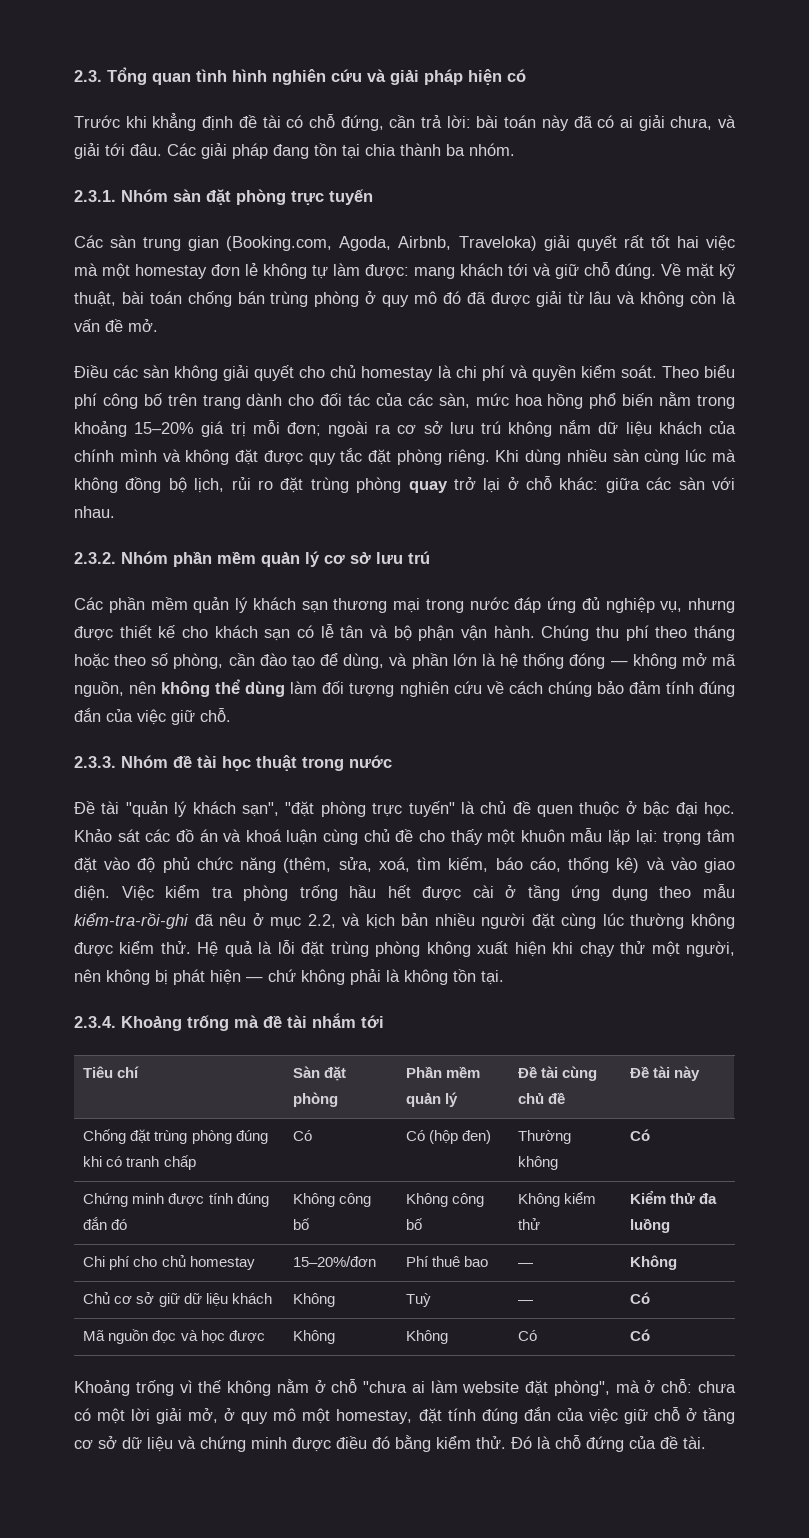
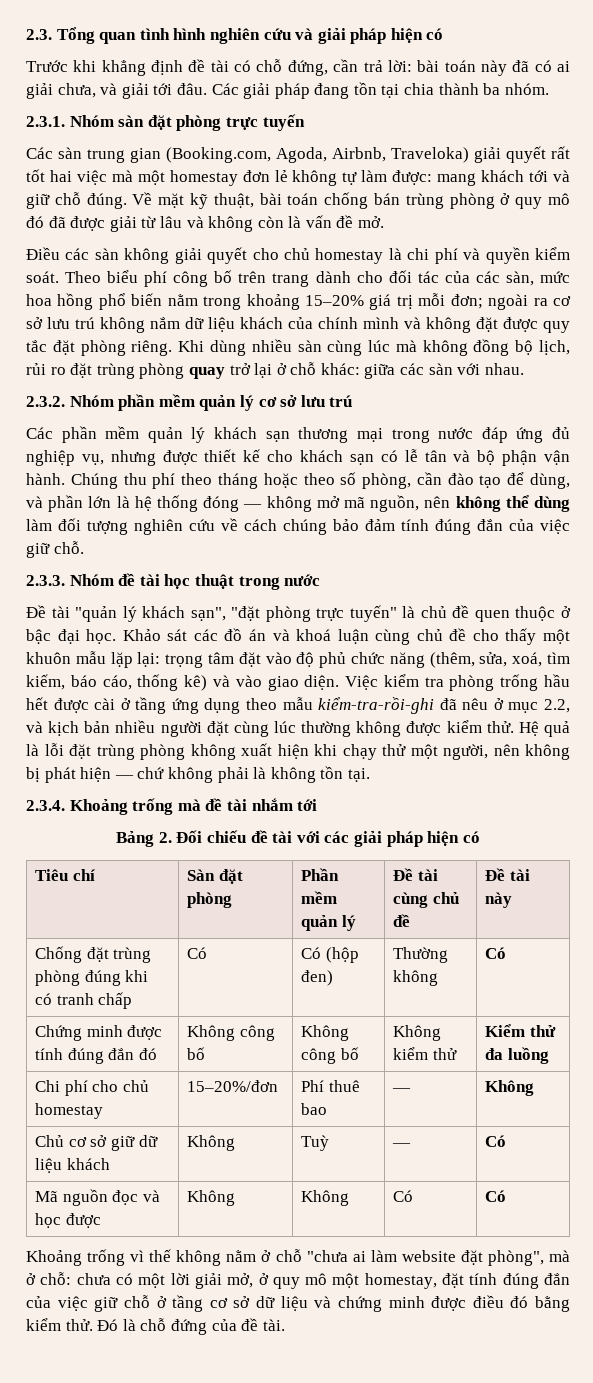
+ Bảng 2. Đối chiếu đề tài với các giải pháp hiện có

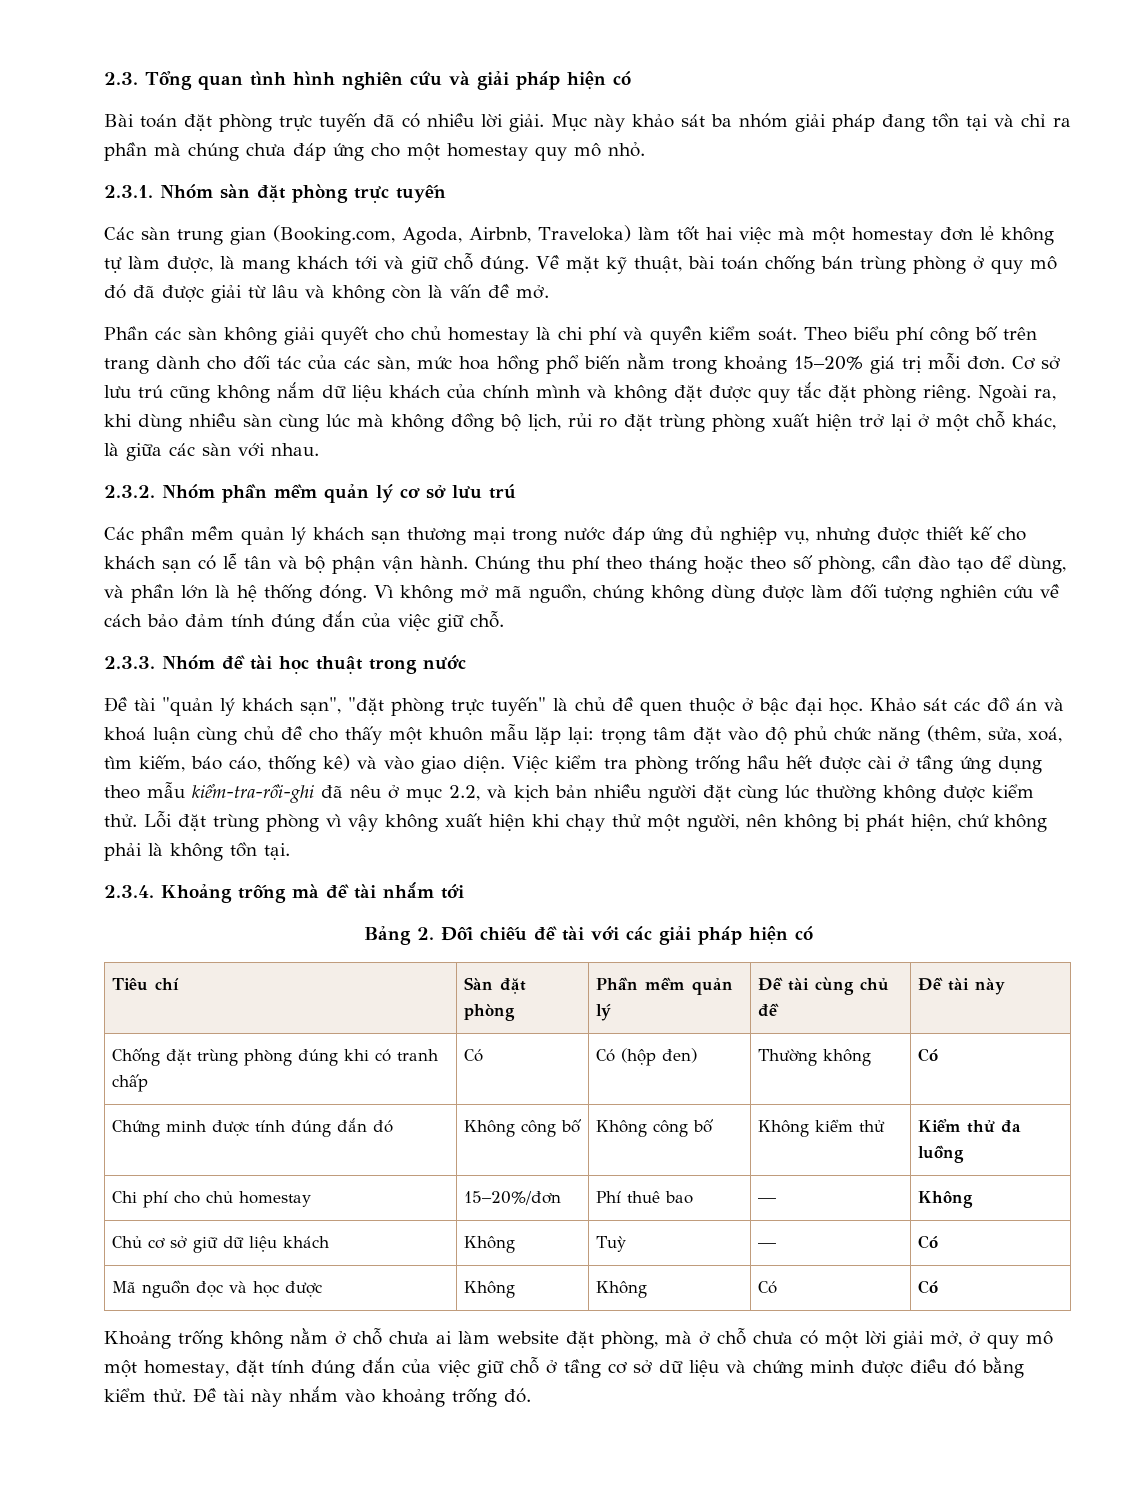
- Trước khi khẳng định đề tài có chỗ đứng, cần trả lời: bài toán này đã có ai giải chưa, và giải tới đâu. Các giải pháp đang tồn tại chia thành ba nhóm.
+ Bài toán đặt phòng trực tuyến đã có nhiều lời giải. Mục này khảo sát ba nhóm giải pháp đang tồn tại và chỉ ra phần mà chúng chưa đáp ứng cho một homestay quy mô nhỏ.
- Các sàn trung gian (Booking.com, Agoda, Airbnb, Traveloka) giải quyết rất tốt hai việc mà một homestay đơn lẻ không tự làm được: mang khách tới và giữ chỗ đúng.
+ Các sàn trung gian (Booking.com, Agoda, Airbnb, Traveloka) làm tốt hai việc mà một homestay đơn lẻ không tự làm được, là mang khách tới và giữ chỗ đúng.
- Điều các sàn không giải quyết cho chủ homestay là chi phí và quyền kiểm soát.
+ Phần các sàn không giải quyết cho chủ homestay là chi phí và quyền kiểm soát.
- Theo biểu phí công bố trên trang dành cho đối tác của các sàn, mức hoa hồng phổ biến nằm trong khoảng 15–20% giá trị mỗi đơn; ngoài ra cơ sở lưu trú không nắm dữ liệu khách của chính mình và không đặt được quy tắc đặt phòng riêng.
+ Theo biểu phí công bố trên trang dành cho đối tác của các sàn, mức hoa hồng phổ biến nằm trong khoảng 15–20% giá trị mỗi đơn. Cơ sở lưu trú cũng không nắm dữ liệu khách của chính mình và không đặt được quy tắc đặt phòng riêng.
- Khi dùng nhiều sàn cùng lúc mà không đồng bộ lịch, rủi ro đặt trùng phòng quay trở lại ở chỗ khác: giữa các sàn với nhau.
+ Ngoài ra, khi dùng nhiều sàn cùng lúc mà không đồng bộ lịch, rủi ro đặt trùng phòng xuất hiện trở lại ở một chỗ khác, là giữa các sàn với nhau.
- Chúng thu phí theo tháng hoặc theo số phòng, cần đào tạo để dùng, và phần lớn là hệ thống đóng — không mở mã nguồn, nên không thể dùng làm đối tượng nghiên cứu về cách chúng bảo đảm tính đúng đắn của việc giữ chỗ.
+ Chúng thu phí theo tháng hoặc theo số phòng, cần đào tạo để dùng, và phần lớn là hệ thống đóng. Vì không mở mã nguồn, chúng không dùng được làm đối tượng nghiên cứu về cách bảo đảm tính đúng đắn của việc giữ chỗ.
- Hệ quả là lỗi đặt trùng phòng không xuất hiện khi chạy thử một người, nên không bị phát hiện — chứ không phải là không tồn tại.
+ Lỗi đặt trùng phòng vì vậy không xuất hiện khi chạy thử một người, nên không bị phát hiện, chứ không phải là không tồn tại.
- Khoảng trống vì thế không nằm ở chỗ "chưa ai làm website đặt phòng", mà ở chỗ: chưa có một lời giải mở, ở quy mô một homestay, đặt tính đúng đắn của việc giữ chỗ ở tầng cơ sở dữ liệu và chứng minh được điều đó bằng kiểm thử.
+ Khoảng trống không nằm ở chỗ chưa ai làm website đặt phòng, mà ở chỗ chưa có một lời giải mở, ở quy mô một homestay, đặt tính đúng đắn của việc giữ chỗ ở tầng cơ sở dữ liệu và chứng minh được điều đó bằng kiểm thử.
- Đó là chỗ đứng của đề tài.
+ Đề tài này nhắm vào khoảng trống đó.

